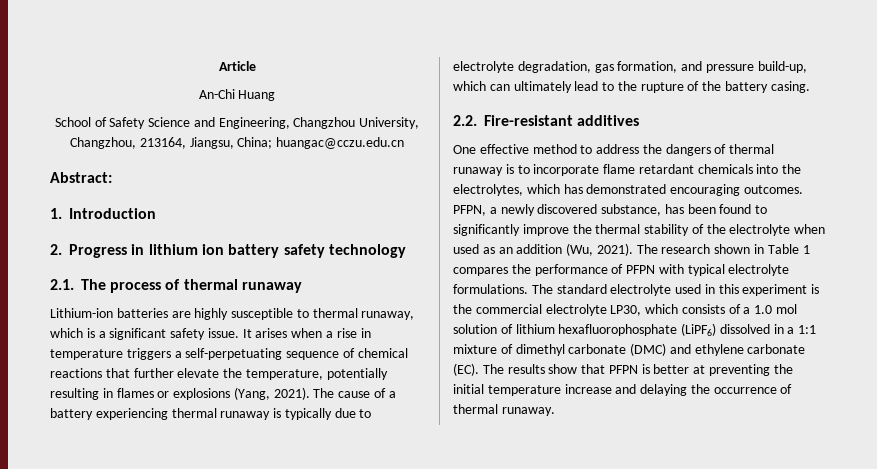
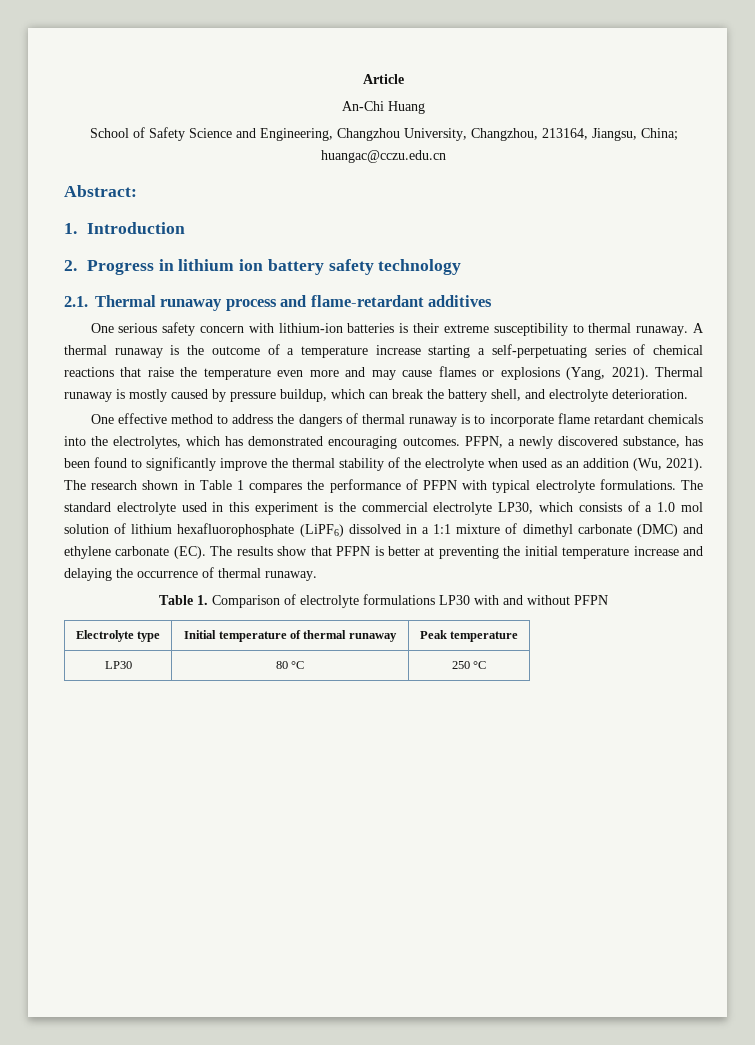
- 2.1. The process of thermal runaway
- Lithium-ion batteries are highly susceptible to thermal runaway, which is a significant safety issue. It arises when a rise in temperature triggers a self-perpetuating sequence of chemical reactions that further elevate the temperature, potentially resulting in flames or explosions (Yang, 2021).
+ 2.1. Thermal runaway process and flame-retardant additives
+ One serious safety concern with lithium-ion batteries is their extreme susceptibility to thermal runaway. A thermal runaway is the outcome of a temperature increase starting a self-perpetuating series of chemical reactions that raise the temperature even more and may cause flames or explosions (Yang, 2021).
- The cause of a battery experiencing thermal runaway is typically due to electrolyte degradation, gas formation, and pressure build-up, which can ultimately lead to the rupture of the battery casing.
- 2.2. Fire-resistant additives
+ Thermal runaway is mostly caused by pressure buildup, which can break the battery shell, and electrolyte deterioration.
+ Table 1. Comparison of electrolyte formulations LP30 with and without PFPN
+ Electrolyte type | Initial temperature of thermal runaway | Peak temperature
+ LP30 | 80 °C | 250 °C

